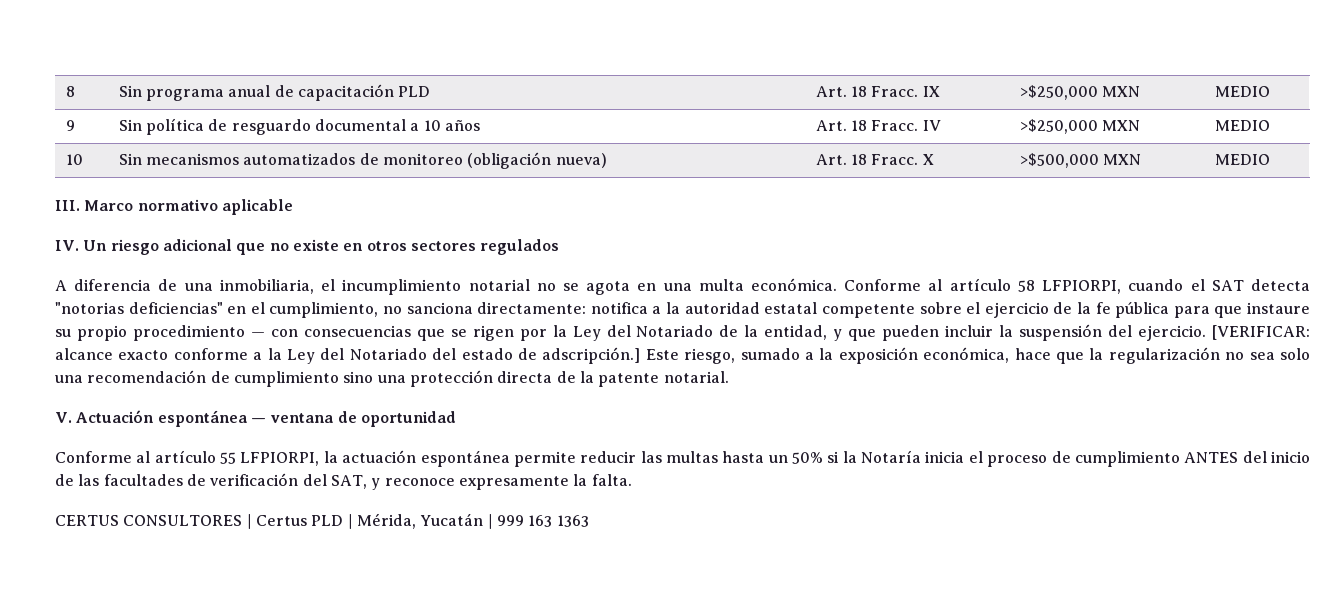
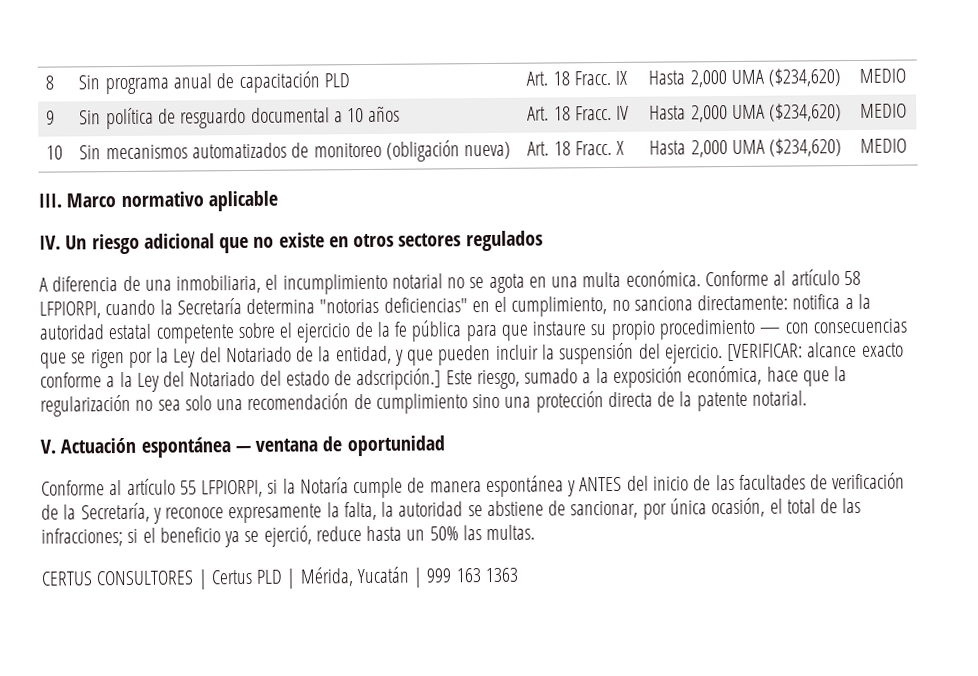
- 8 | Sin programa anual de capacitación PLD | Art. 18 Fracc. IX | >$250,000 MXN | MEDIO
+ 8 | Sin programa anual de capacitación PLD | Art. 18 Fracc. IX | Hasta 2,000 UMA ($234,620) | MEDIO
- 9 | Sin política de resguardo documental a 10 años | Art. 18 Fracc. IV | >$250,000 MXN | MEDIO
+ 9 | Sin política de resguardo documental a 10 años | Art. 18 Fracc. IV | Hasta 2,000 UMA ($234,620) | MEDIO
- 10 | Sin mecanismos automatizados de monitoreo (obligación nueva) | Art. 18 Fracc. X | >$500,000 MXN | MEDIO
+ 10 | Sin mecanismos automatizados de monitoreo (obligación nueva) | Art. 18 Fracc. X | Hasta 2,000 UMA ($234,620) | MEDIO
- Conforme al artículo 58 LFPIORPI, cuando el SAT detecta "notorias deficiencias" en el cumplimiento, no sanciona directamente: notifica a la autoridad estatal competente sobre el ejercicio de la fe pública para que instaure su propio procedimiento — con consecuencias que se rigen por la Ley del Notariado de la entidad, y que pueden incluir la suspensión del ejercicio.
+ Conforme al artículo 58 LFPIORPI, cuando la Secretaría determina "notorias deficiencias" en el cumplimiento, no sanciona directamente: notifica a la autoridad estatal competente sobre el ejercicio de la fe pública para que instaure su propio procedimiento — con consecuencias que se rigen por la Ley del Notariado de la entidad, y que pueden incluir la suspensión del ejercicio.
- Conforme al artículo 55 LFPIORPI, la actuación espontánea permite reducir las multas hasta un 50% si la Notaría inicia el proceso de cumplimiento ANTES del inicio de las facultades de verificación del SAT, y reconoce expresamente la falta.
+ Conforme al artículo 55 LFPIORPI, si la Notaría cumple de manera espontánea y ANTES del inicio de las facultades de verificación de la Secretaría, y reconoce expresamente la falta, la autoridad se abstiene de sancionar, por única ocasión, el total de las infracciones; si el beneficio ya se ejerció, reduce hasta un 50% las multas.

